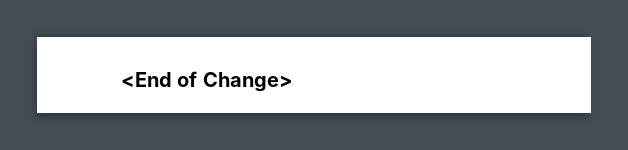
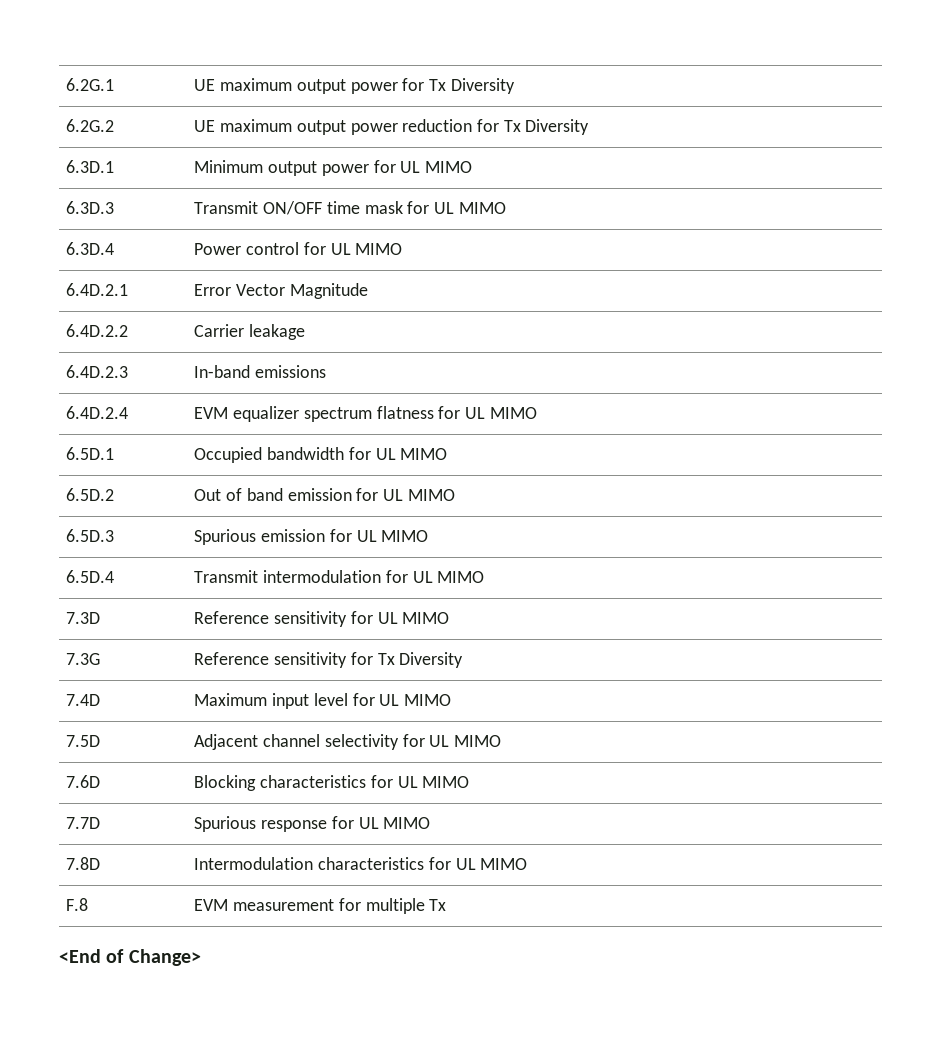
+ 6.2G.1 | UE maximum output power for Tx Diversity
+ 6.2G.2 | UE maximum output power reduction for Tx Diversity
+ 6.3D.1 | Minimum output power for UL MIMO
+ 6.3D.3 | Transmit ON/OFF time mask for UL MIMO
+ 6.3D.4 | Power control for UL MIMO
+ 6.4D.2.1 | Error Vector Magnitude
+ 6.4D.2.2 | Carrier leakage
+ 6.4D.2.3 | In-band emissions
+ 6.4D.2.4 | EVM equalizer spectrum flatness for UL MIMO
+ 6.5D.1 | Occupied bandwidth for UL MIMO
+ 6.5D.2 | Out of band emission for UL MIMO
+ 6.5D.3 | Spurious emission for UL MIMO
+ 6.5D.4 | Transmit intermodulation for UL MIMO
+ 7.3D | Reference sensitivity for UL MIMO
+ 7.3G | Reference sensitivity for Tx Diversity
+ 7.4D | Maximum input level for UL MIMO
+ 7.5D | Adjacent channel selectivity for UL MIMO
+ 7.6D | Blocking characteristics for UL MIMO
+ 7.7D | Spurious response for UL MIMO
+ 7.8D | Intermodulation characteristics for UL MIMO
+ F.8 | EVM measurement for multiple Tx

